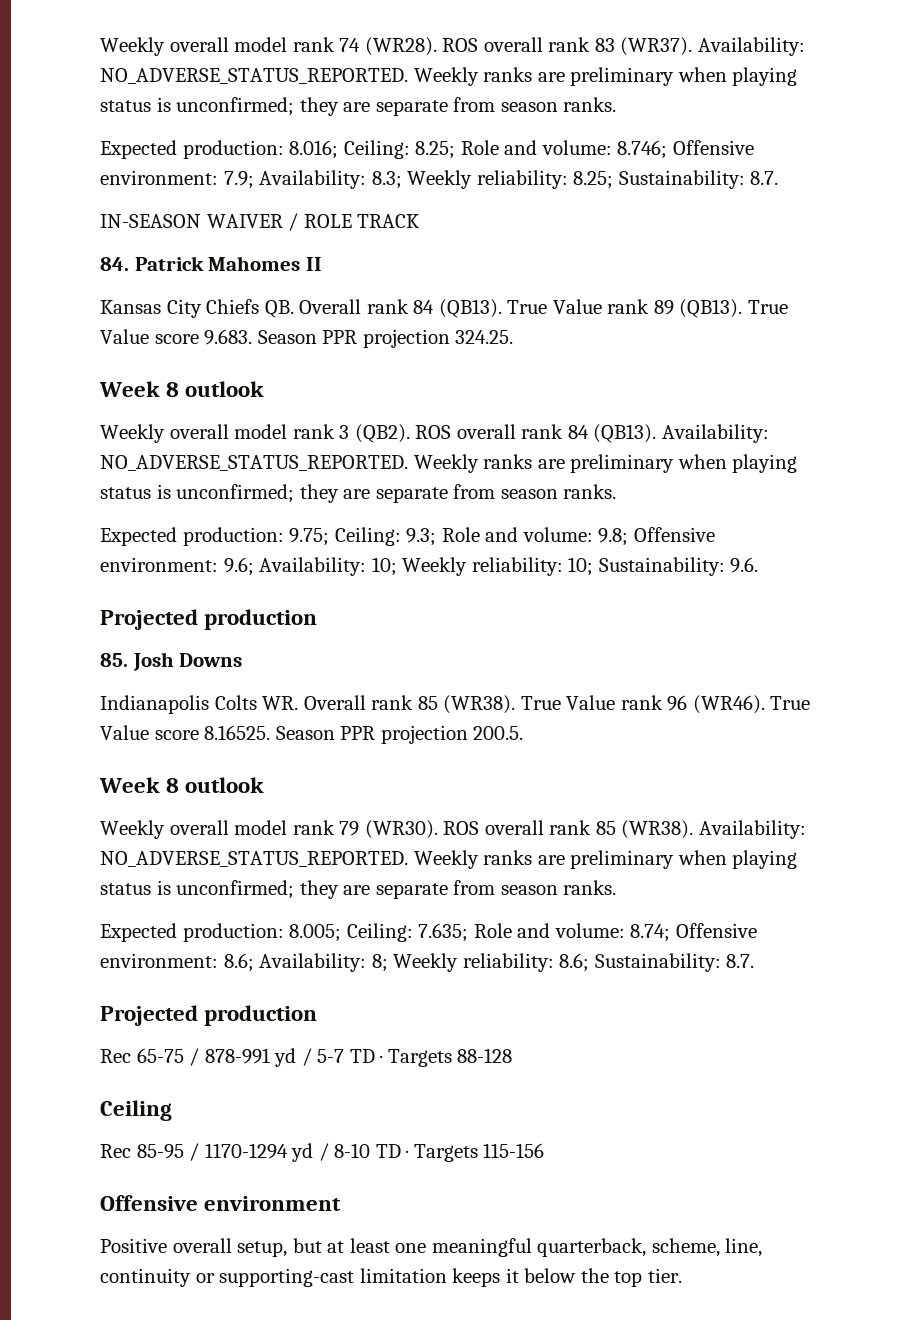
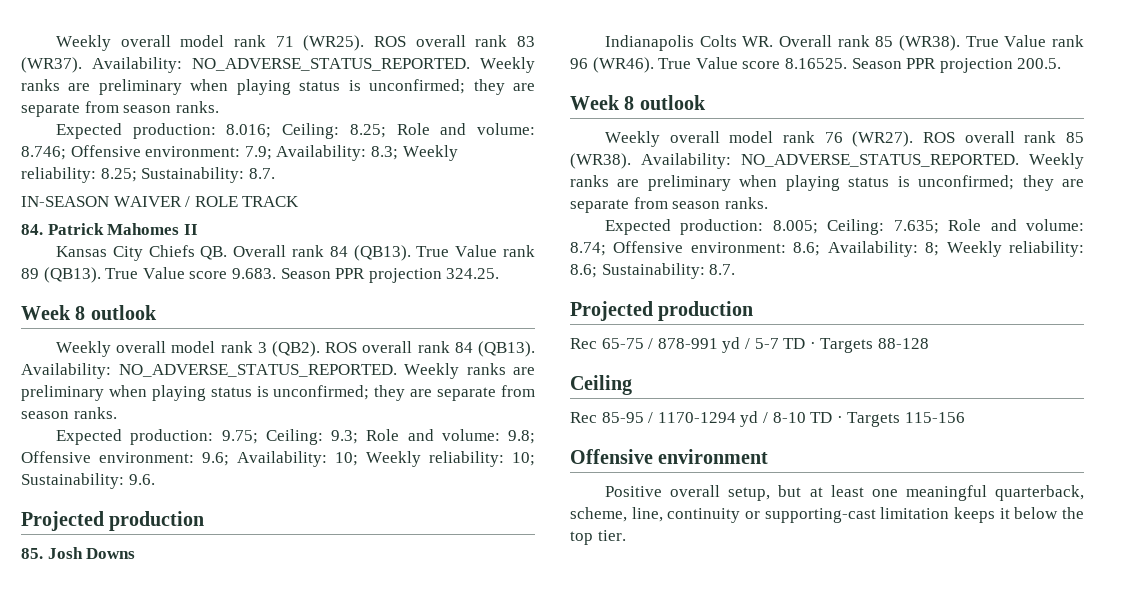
- Weekly overall model rank 74 (WR28).
+ Weekly overall model rank 71 (WR25).
- Weekly overall model rank 79 (WR30).
+ Weekly overall model rank 76 (WR27).

